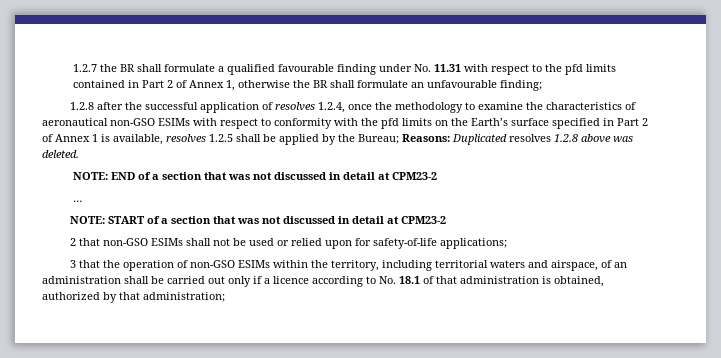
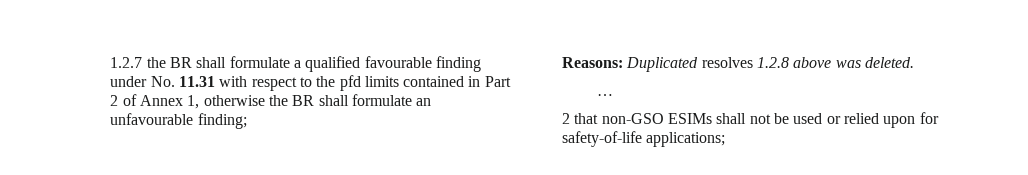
- 1.2.8 after the successful application of resolves 1.2.4, once the methodology to examine the characteristics of aeronautical non-GSO ESIMs with respect to conformity with the pfd limits on the Earth’s surface specified in Part 2 of Annex 1 is available, resolves 1.2.5 shall be applied by the Bureau; Reasons: Duplicated resolves 1.2.8 above was deleted.
+ Reasons: Duplicated resolves 1.2.8 above was deleted.
- NOTE: END of a section that was not discussed in detail at CPM23-2
  …
- NOTE: START of a section that was not discussed in detail at CPM23-2
- 3 that the operation of non-GSO ESIMs within the territory, including territorial waters and airspace, of an administration shall be carried out only if a licence according to No. 18.1 of that administration is obtained, authorized by that administration;

